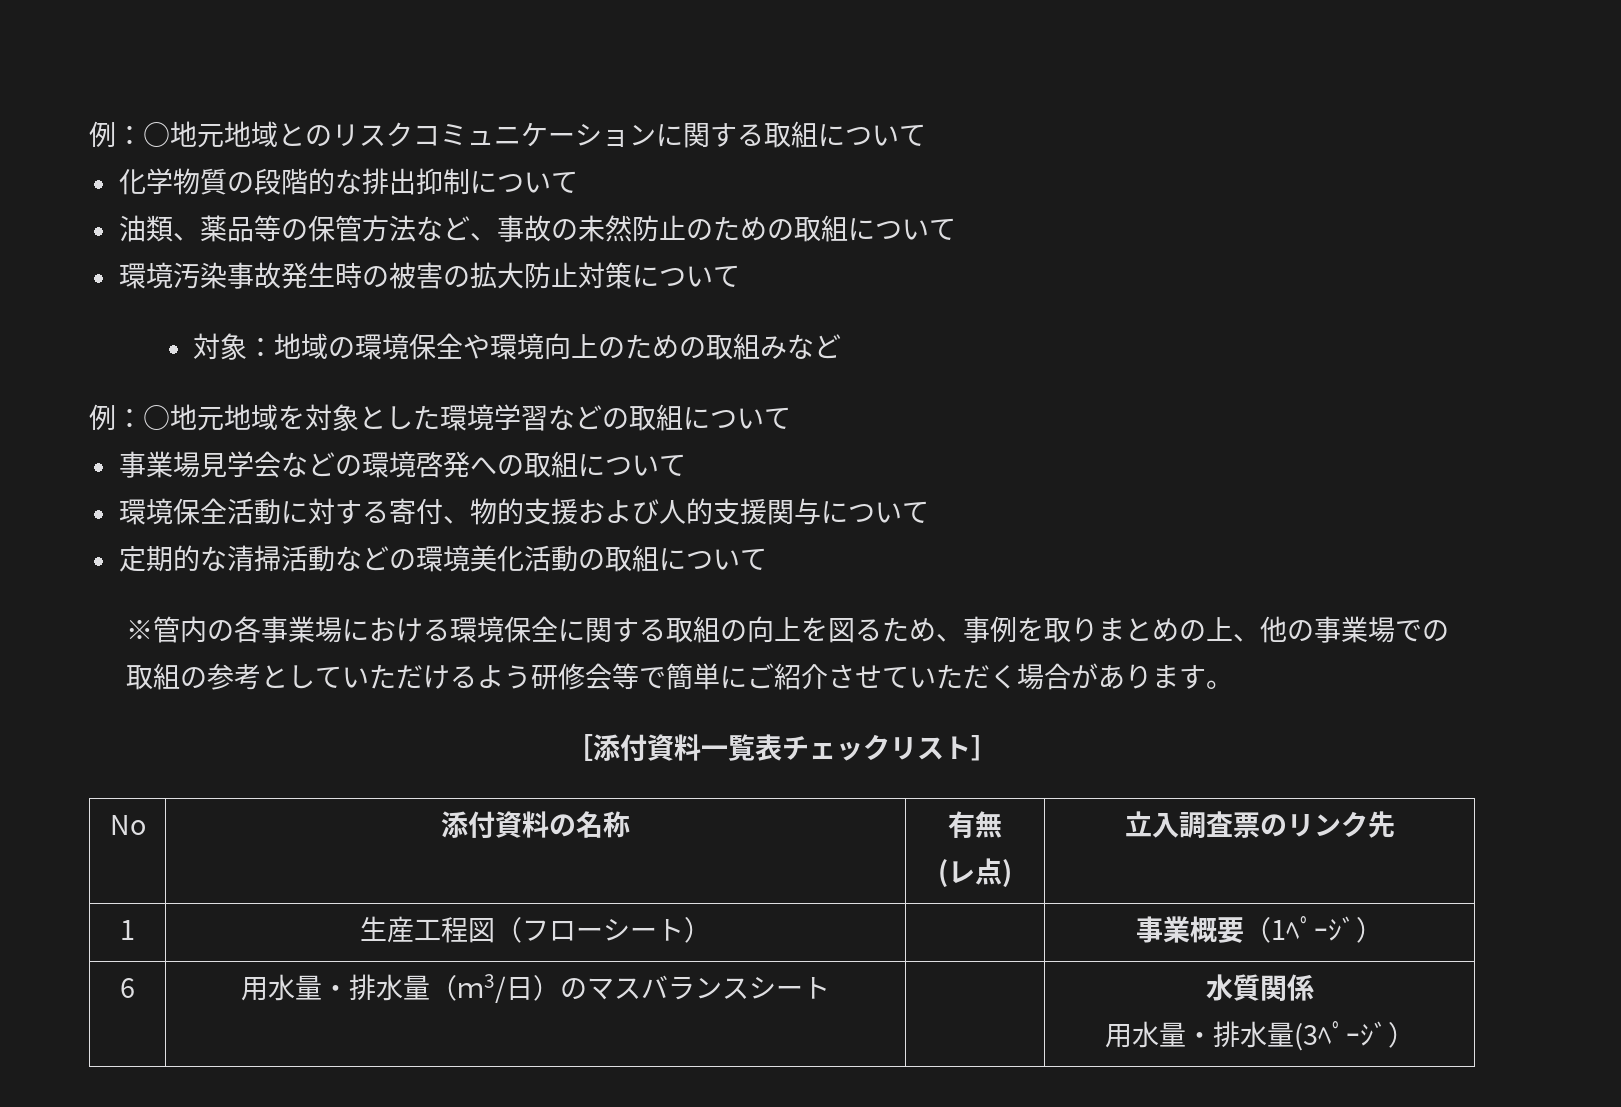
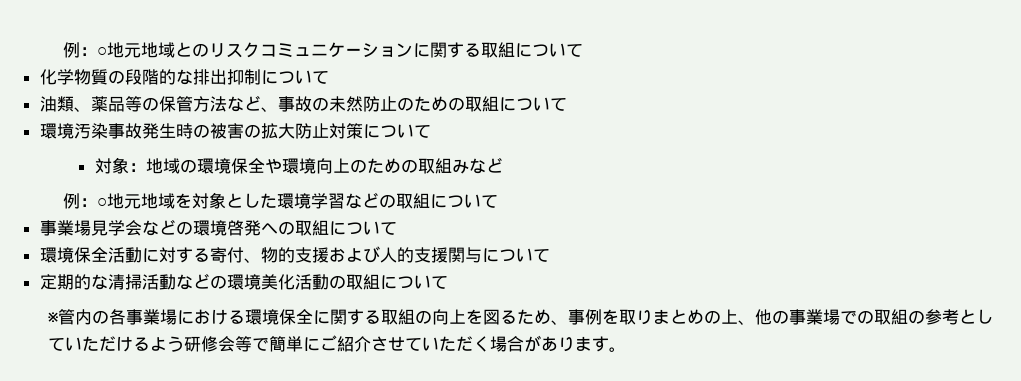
- ［添付資料一覧表チェックリスト］
- No | 添付資料の名称 | 有無
- (レ点) | 立入調査票のリンク先
- 1 | 生産工程図（フローシート） | | 事業概要（1ﾍﾟｰｼﾞ）
- 6 | 用水量・排水量（ｍ3/日）のマスバランスシート | | 水質関係
- 用水量・排水量(3ﾍﾟｰｼﾞ）

